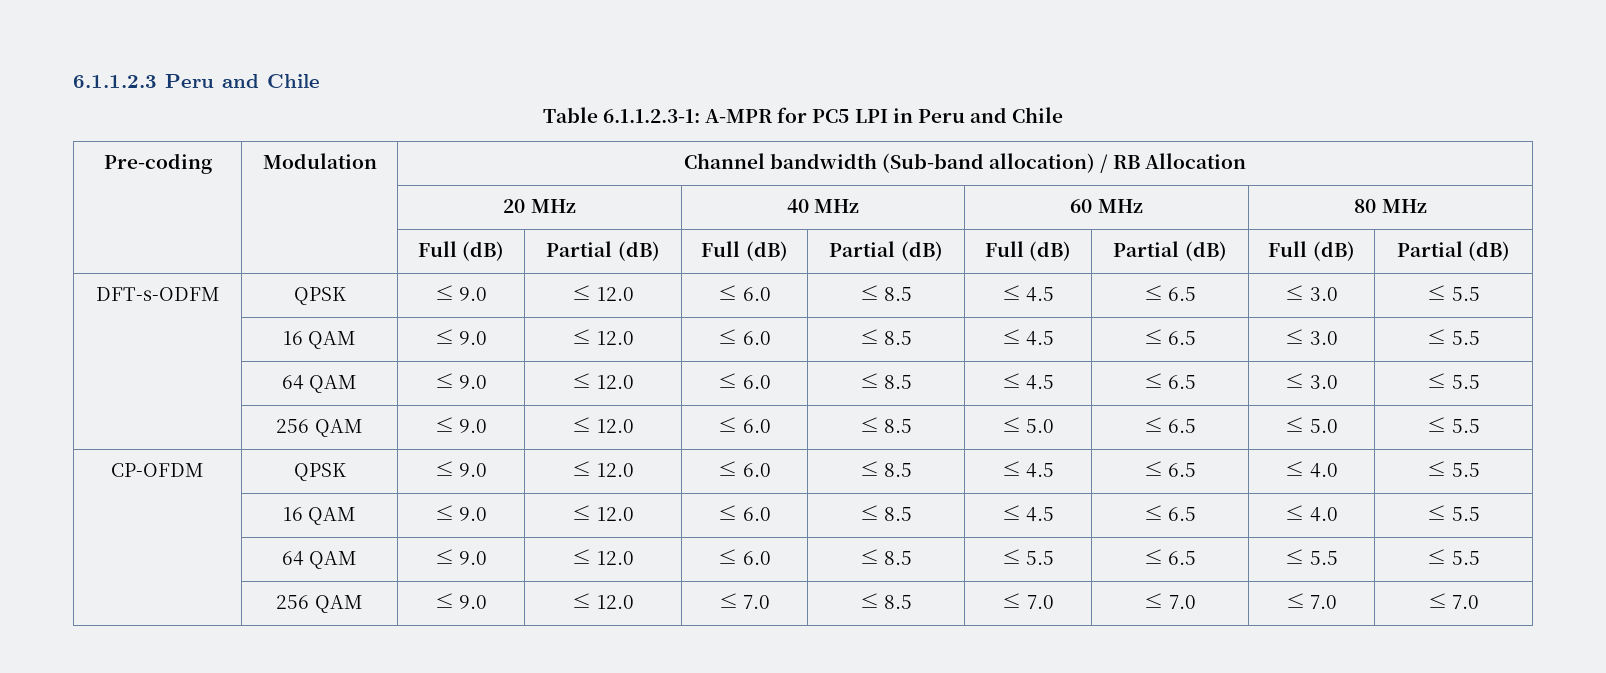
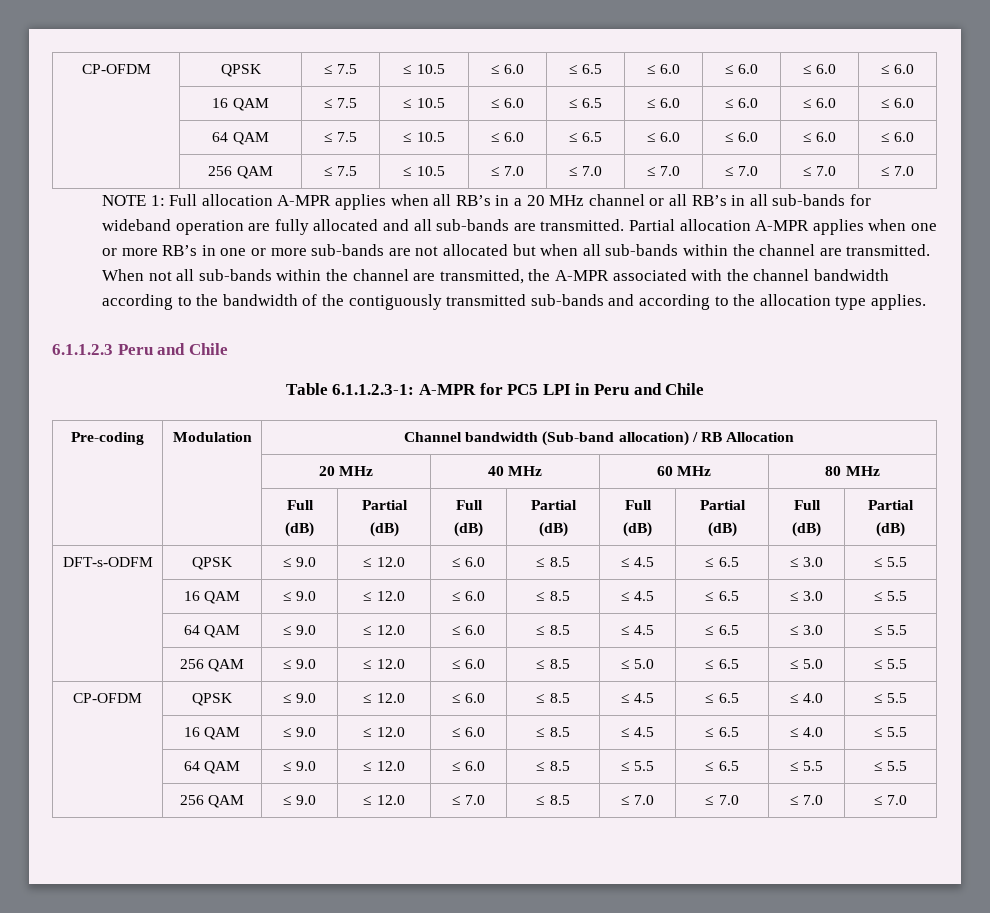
+ CP-OFDM | QPSK | ≤ 7.5 | ≤ 10.5 | ≤ 6.0 | ≤ 6.5 | ≤ 6.0 | ≤ 6.0 | ≤ 6.0 | ≤ 6.0
+ | 16 QAM | ≤ 7.5 | ≤ 10.5 | ≤ 6.0 | ≤ 6.5 | ≤ 6.0 | ≤ 6.0 | ≤ 6.0 | ≤ 6.0
+ | 64 QAM | ≤ 7.5 | ≤ 10.5 | ≤ 6.0 | ≤ 6.5 | ≤ 6.0 | ≤ 6.0 | ≤ 6.0 | ≤ 6.0
+ | 256 QAM | ≤ 7.5 | ≤ 10.5 | ≤ 7.0 | ≤ 7.0 | ≤ 7.0 | ≤ 7.0 | ≤ 7.0 | ≤ 7.0
+ NOTE 1: Full allocation A-MPR applies when all RB’s in a 20 MHz channel or all RB’s in all sub-bands for wideband operation are fully allocated and all sub-bands are transmitted. Partial allocation A-MPR applies when one or more RB’s in one or more sub-bands are not allocated but when all sub-bands within the channel are transmitted. When not all sub-bands within the channel are transmitted, the A-MPR associated with the channel bandwidth according to the bandwidth of the contiguously transmitted sub-bands and according to the allocation type applies.

